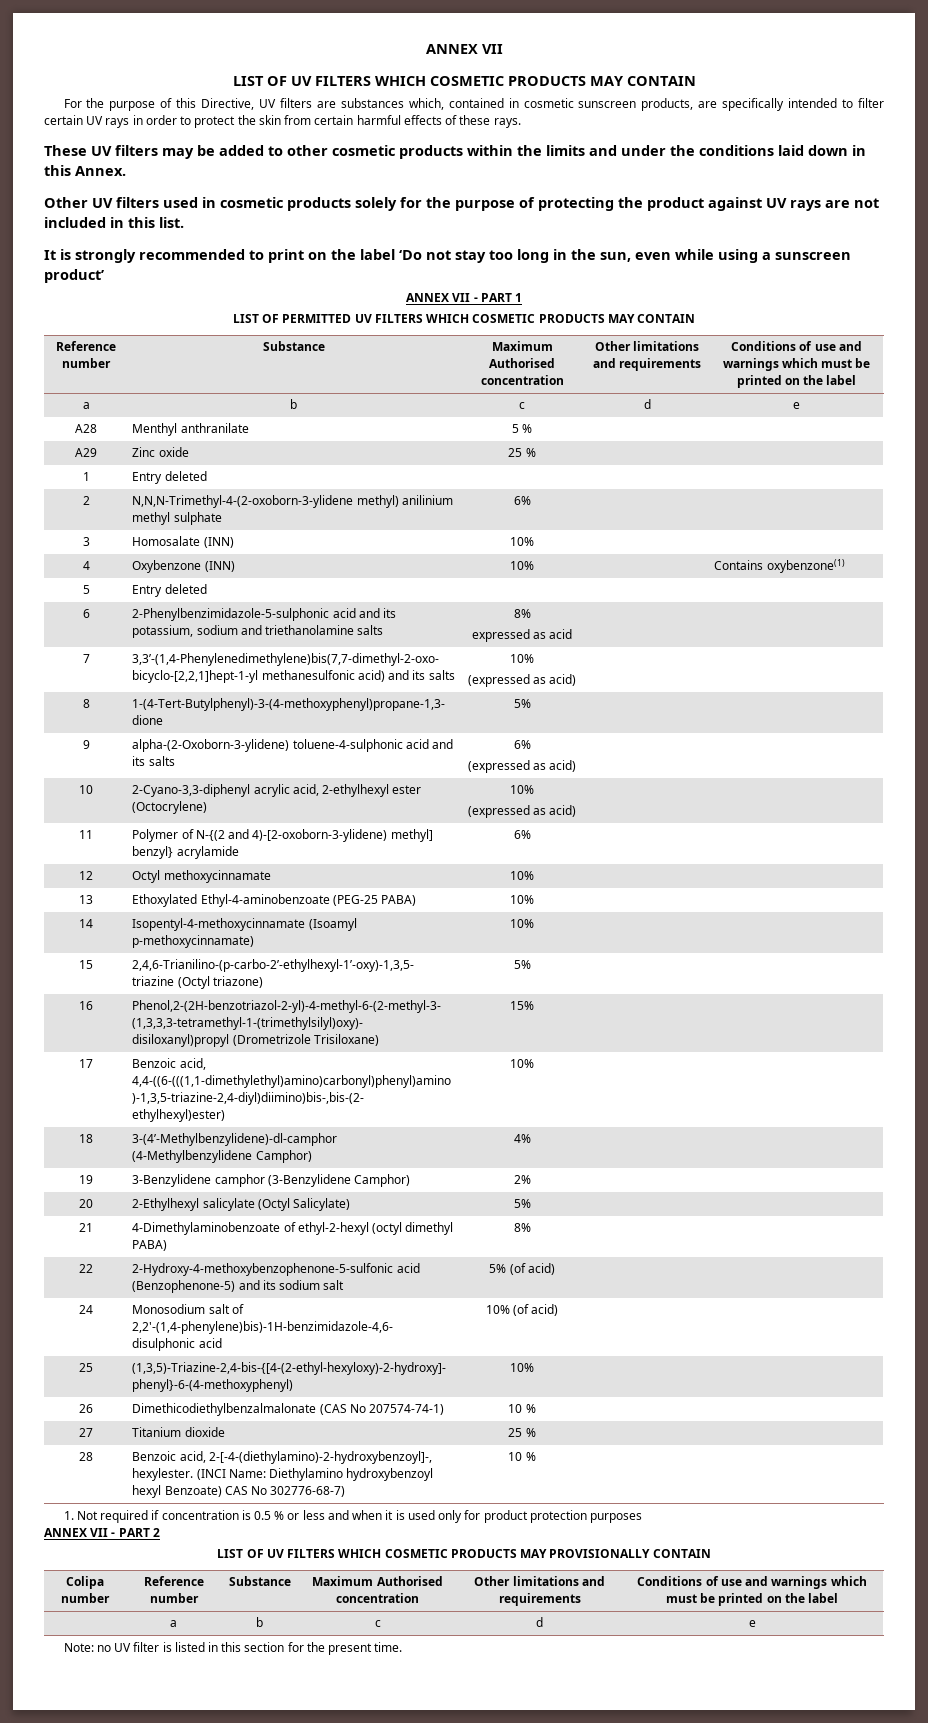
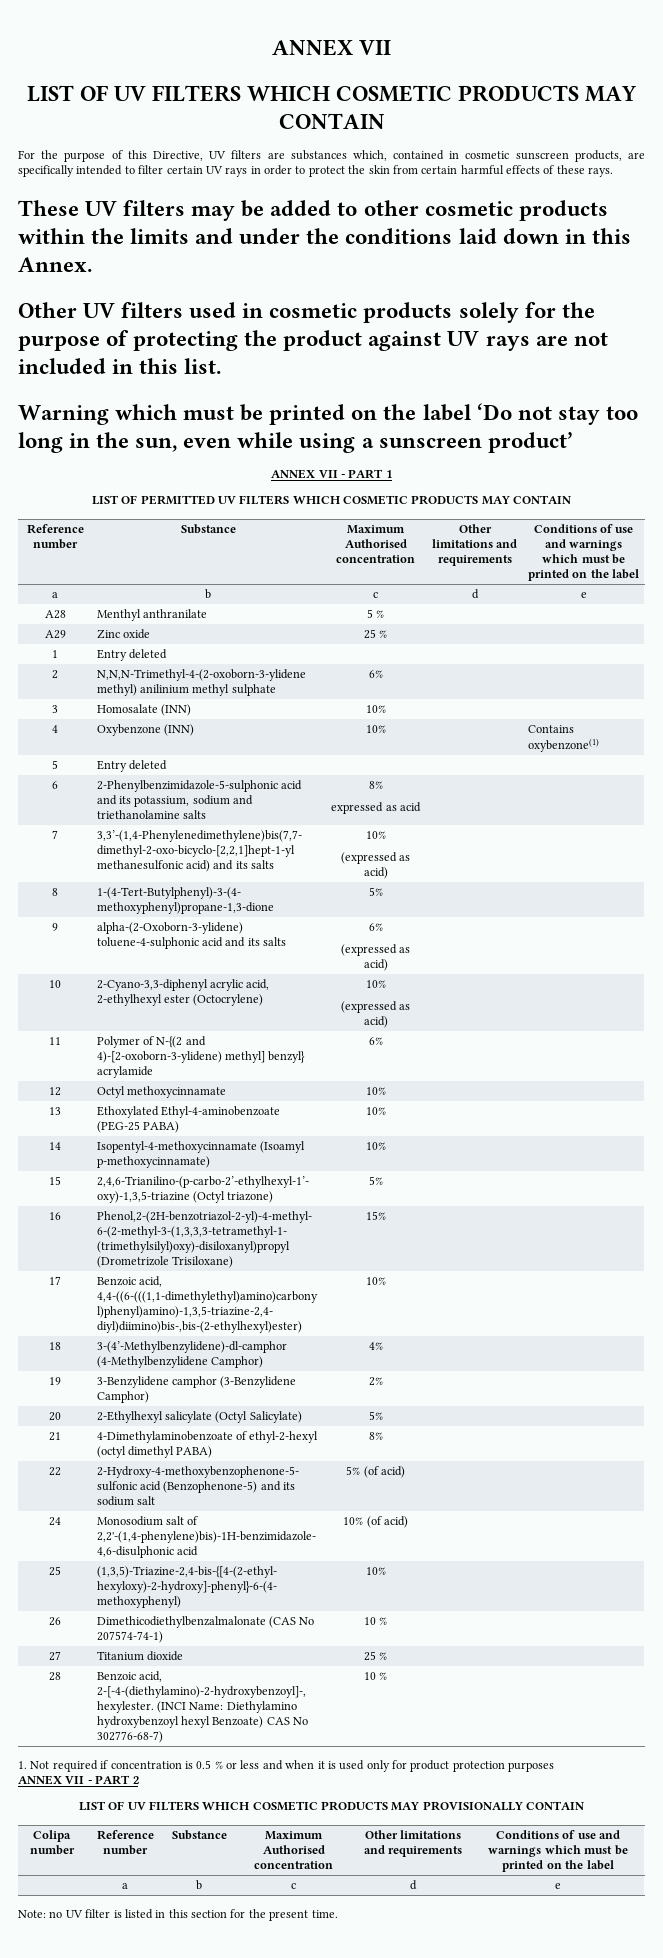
- It is strongly recommended to print on the label ‘Do not stay too long in the sun, even while using a sunscreen product’
+ Warning which must be printed on the label ‘Do not stay too long in the sun, even while using a sunscreen product’

